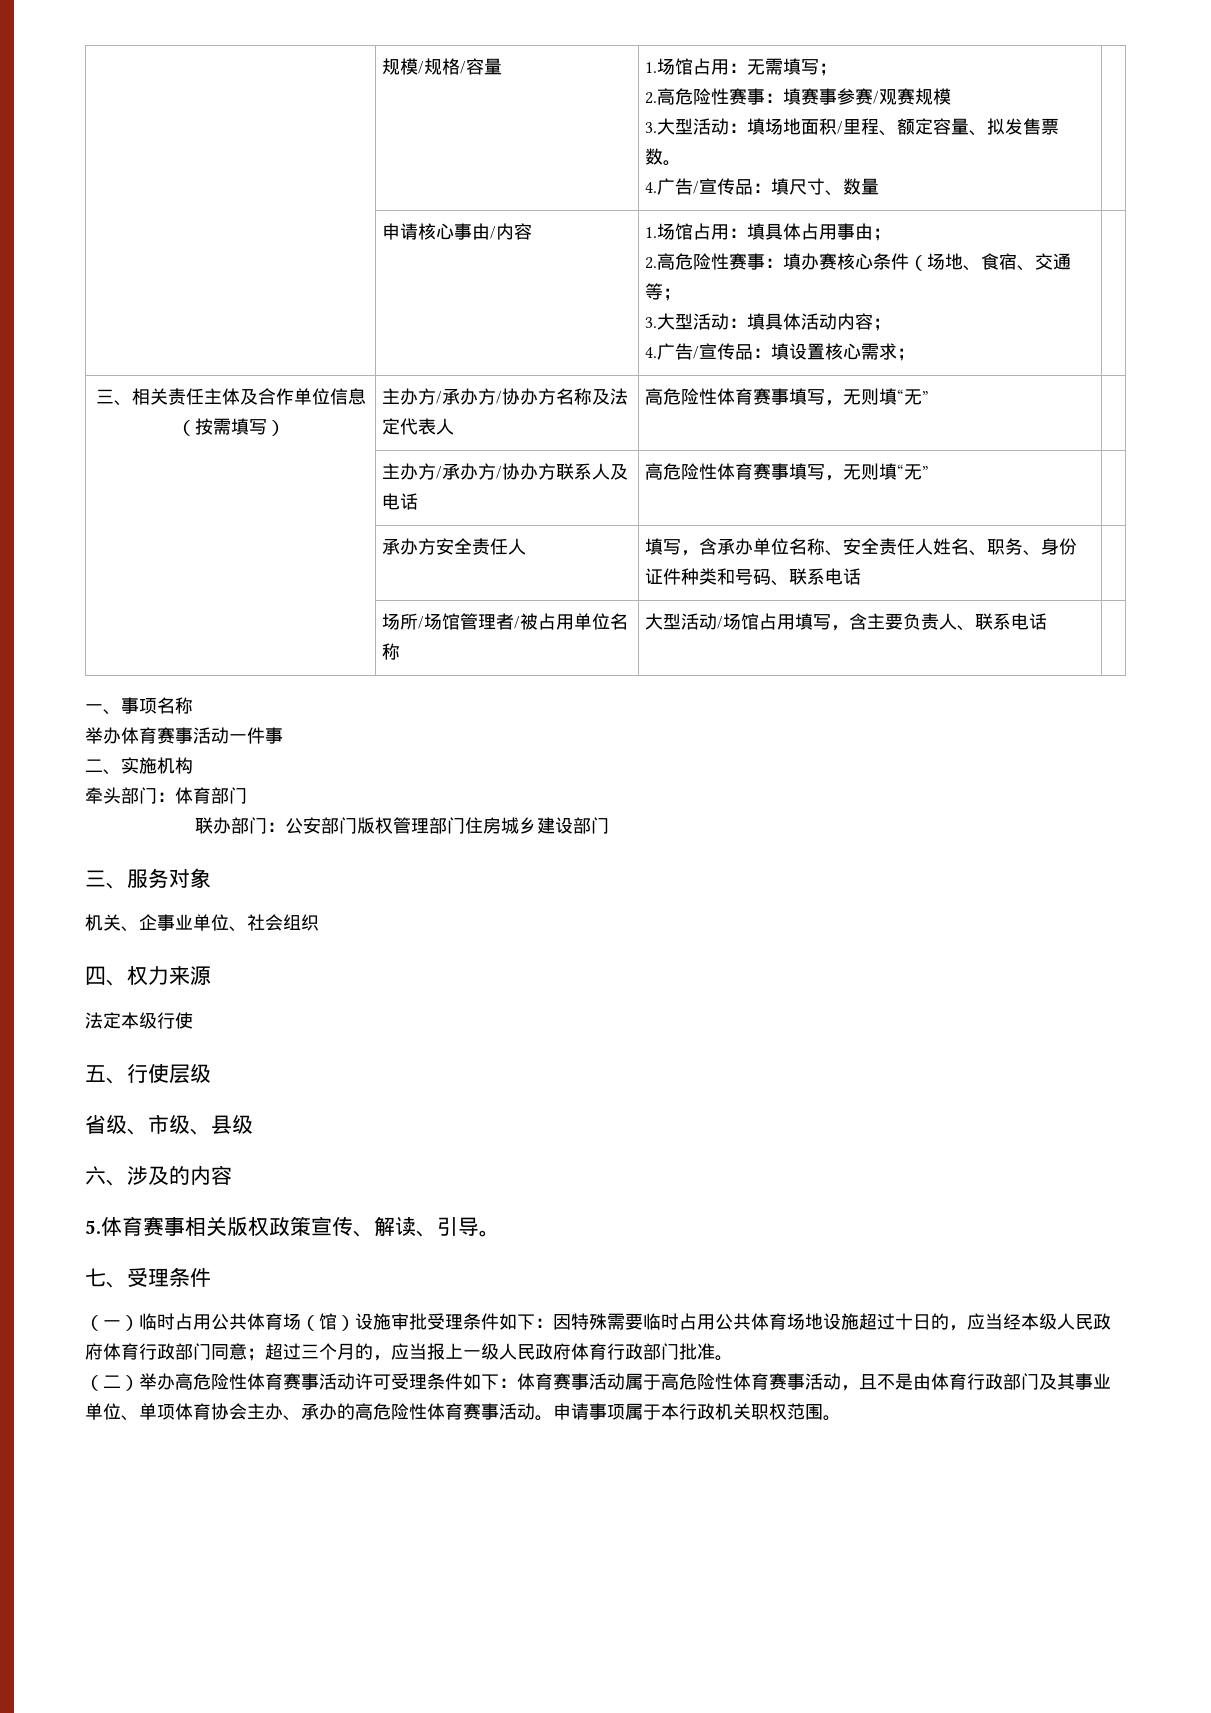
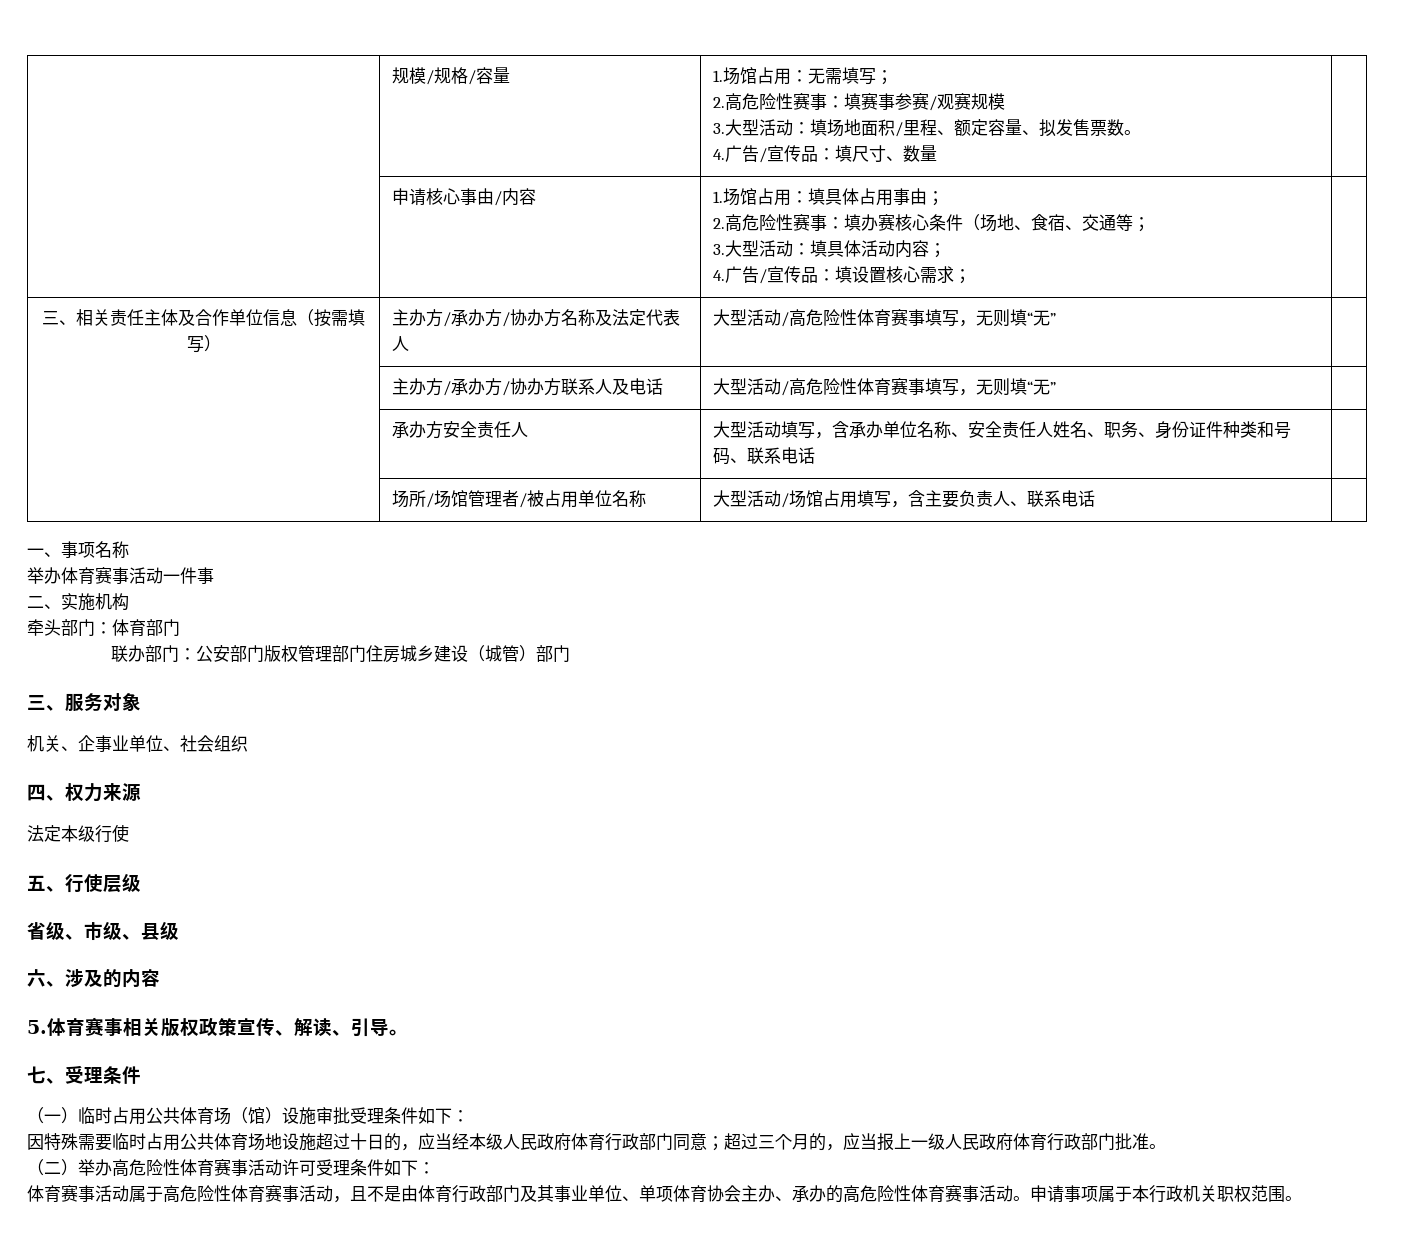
- 三、相关责任主体及合作单位信息（按需填写） | 主办方/承办方/协办方名称及法定代表人 | 高危险性体育赛事填写，无则填“无” |
+ 三、相关责任主体及合作单位信息（按需填写） | 主办方/承办方/协办方名称及法定代表人 | 大型活动/高危险性体育赛事填写，无则填“无” |
- | 主办方/承办方/协办方联系人及电话 | 高危险性体育赛事填写，无则填“无” |
+ | 主办方/承办方/协办方联系人及电话 | 大型活动/高危险性体育赛事填写，无则填“无” |
- | 承办方安全责任人 | 填写，含承办单位名称、安全责任人姓名、职务、身份证件种类和号码、联系电话 |
+ | 承办方安全责任人 | 大型活动填写，含承办单位名称、安全责任人姓名、职务、身份证件种类和号码、联系电话 |
- 联办部门：公安部门版权管理部门住房城乡建设部门
+ 联办部门：公安部门版权管理部门住房城乡建设（城管）部门
- （一）临时占用公共体育场（馆）设施审批受理条件如下：因特殊需要临时占用公共体育场地设施超过十日的，应当经本级人民政府体育行政部门同意；超过三个月的，应当报上一级人民政府体育行政部门批准。
+ （一）临时占用公共体育场（馆）设施审批受理条件如下：
+ 因特殊需要临时占用公共体育场地设施超过十日的，应当经本级人民政府体育行政部门同意；超过三个月的，应当报上一级人民政府体育行政部门批准。
- （二）举办高危险性体育赛事活动许可受理条件如下：体育赛事活动属于高危险性体育赛事活动，且不是由体育行政部门及其事业单位、单项体育协会主办、承办的高危险性体育赛事活动。
+ （二）举办高危险性体育赛事活动许可受理条件如下：
+ 体育赛事活动属于高危险性体育赛事活动，且不是由体育行政部门及其事业单位、单项体育协会主办、承办的高危险性体育赛事活动。

